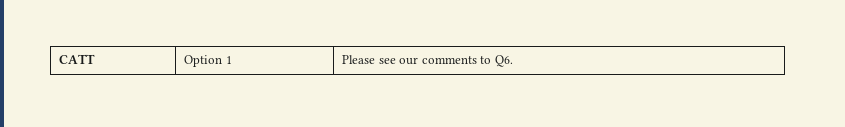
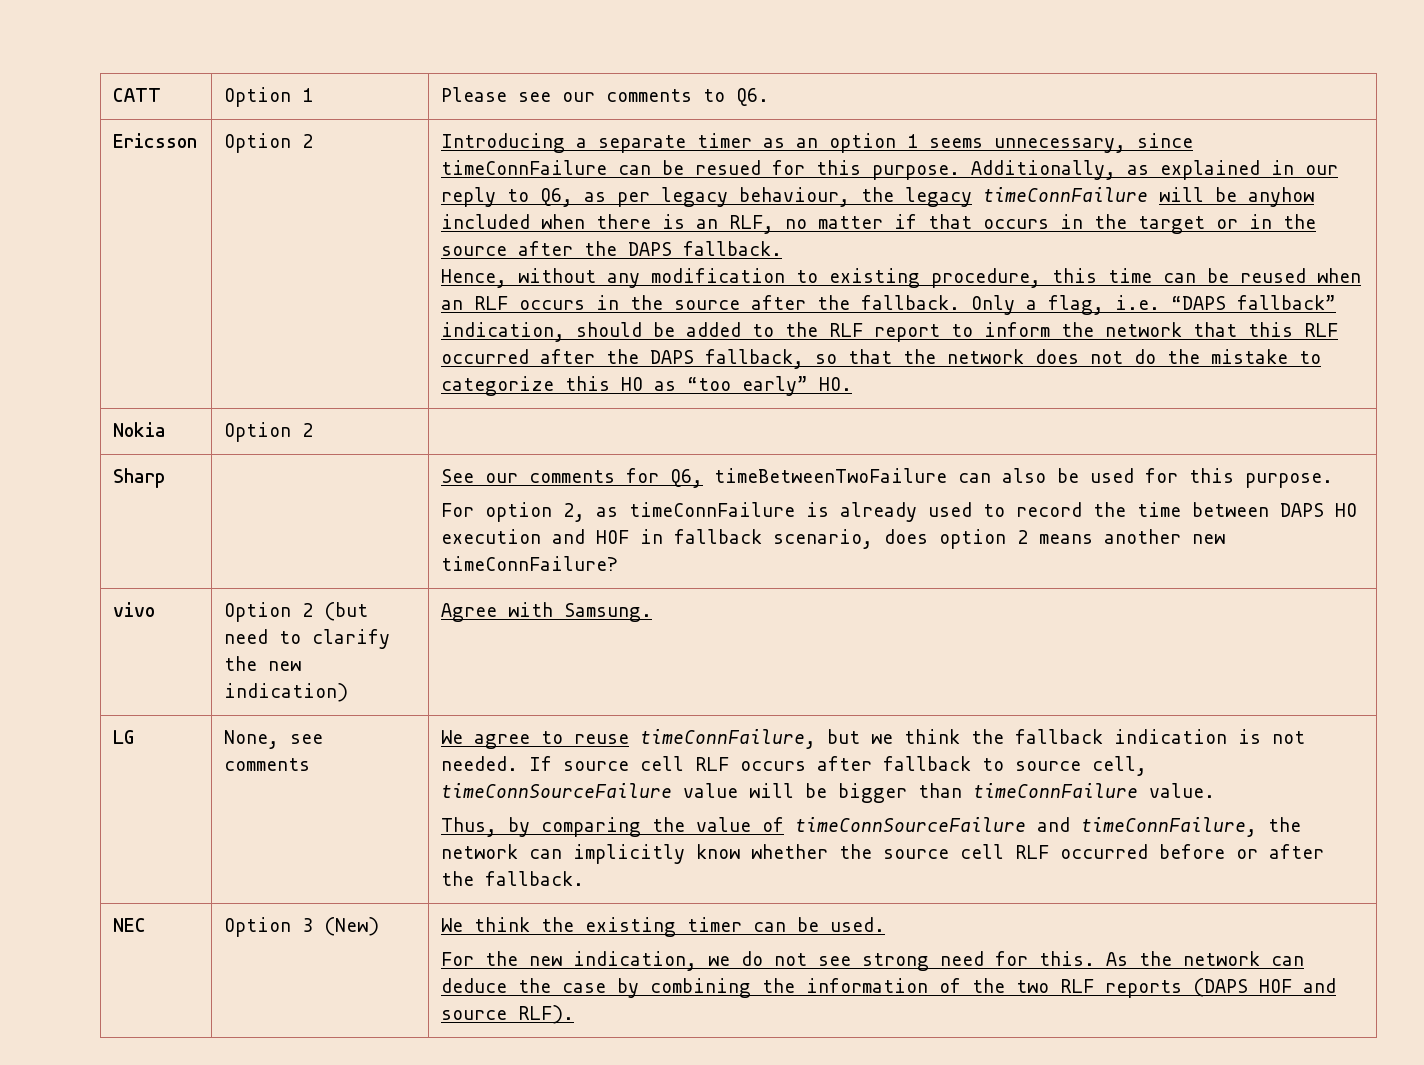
+ Ericsson | Option 2 | Introducing a separate timer as an option 1 seems unnecessary, since timeConnFailure can be resued for this purpose. Additionally, as explained in our reply to Q6, as per legacy behaviour, the legacy timeConnFailure will be anyhow included when there is an RLF, no matter if that occurs in the target or in the source after the DAPS fallback.
+ Hence, without any modification to existing procedure, this time can be reused when an RLF occurs in the source after the fallback. Only a flag, i.e. “DAPS fallback” indication, should be added to the RLF report to inform the network that this RLF occurred after the DAPS fallback, so that the network does not do the mistake to categorize this HO as “too early” HO.
+ Nokia | Option 2 |
+ Sharp | | See our comments for Q6, timeBetweenTwoFailure can also be used for this purpose.
+ For option 2, as timeConnFailure is already used to record the time between DAPS HO execution and HOF in fallback scenario, does option 2 means another new timeConnFailure?
+ vivo | Option 2 (but need to clarify the new indication) | Agree with Samsung.
+ LG | None, see comments | We agree to reuse timeConnFailure, but we think the fallback indication is not needed. If source cell RLF occurs after fallback to source cell, timeConnSourceFailure value will be bigger than timeConnFailure value.
+ Thus, by comparing the value of timeConnSourceFailure and timeConnFailure, the network can implicitly know whether the source cell RLF occurred before or after the fallback.
+ NEC | Option 3 (New) | We think the existing timer can be used.
+ For the new indication, we do not see strong need for this. As the network can deduce the case by combining the information of the two RLF reports (DAPS HOF and source RLF).

